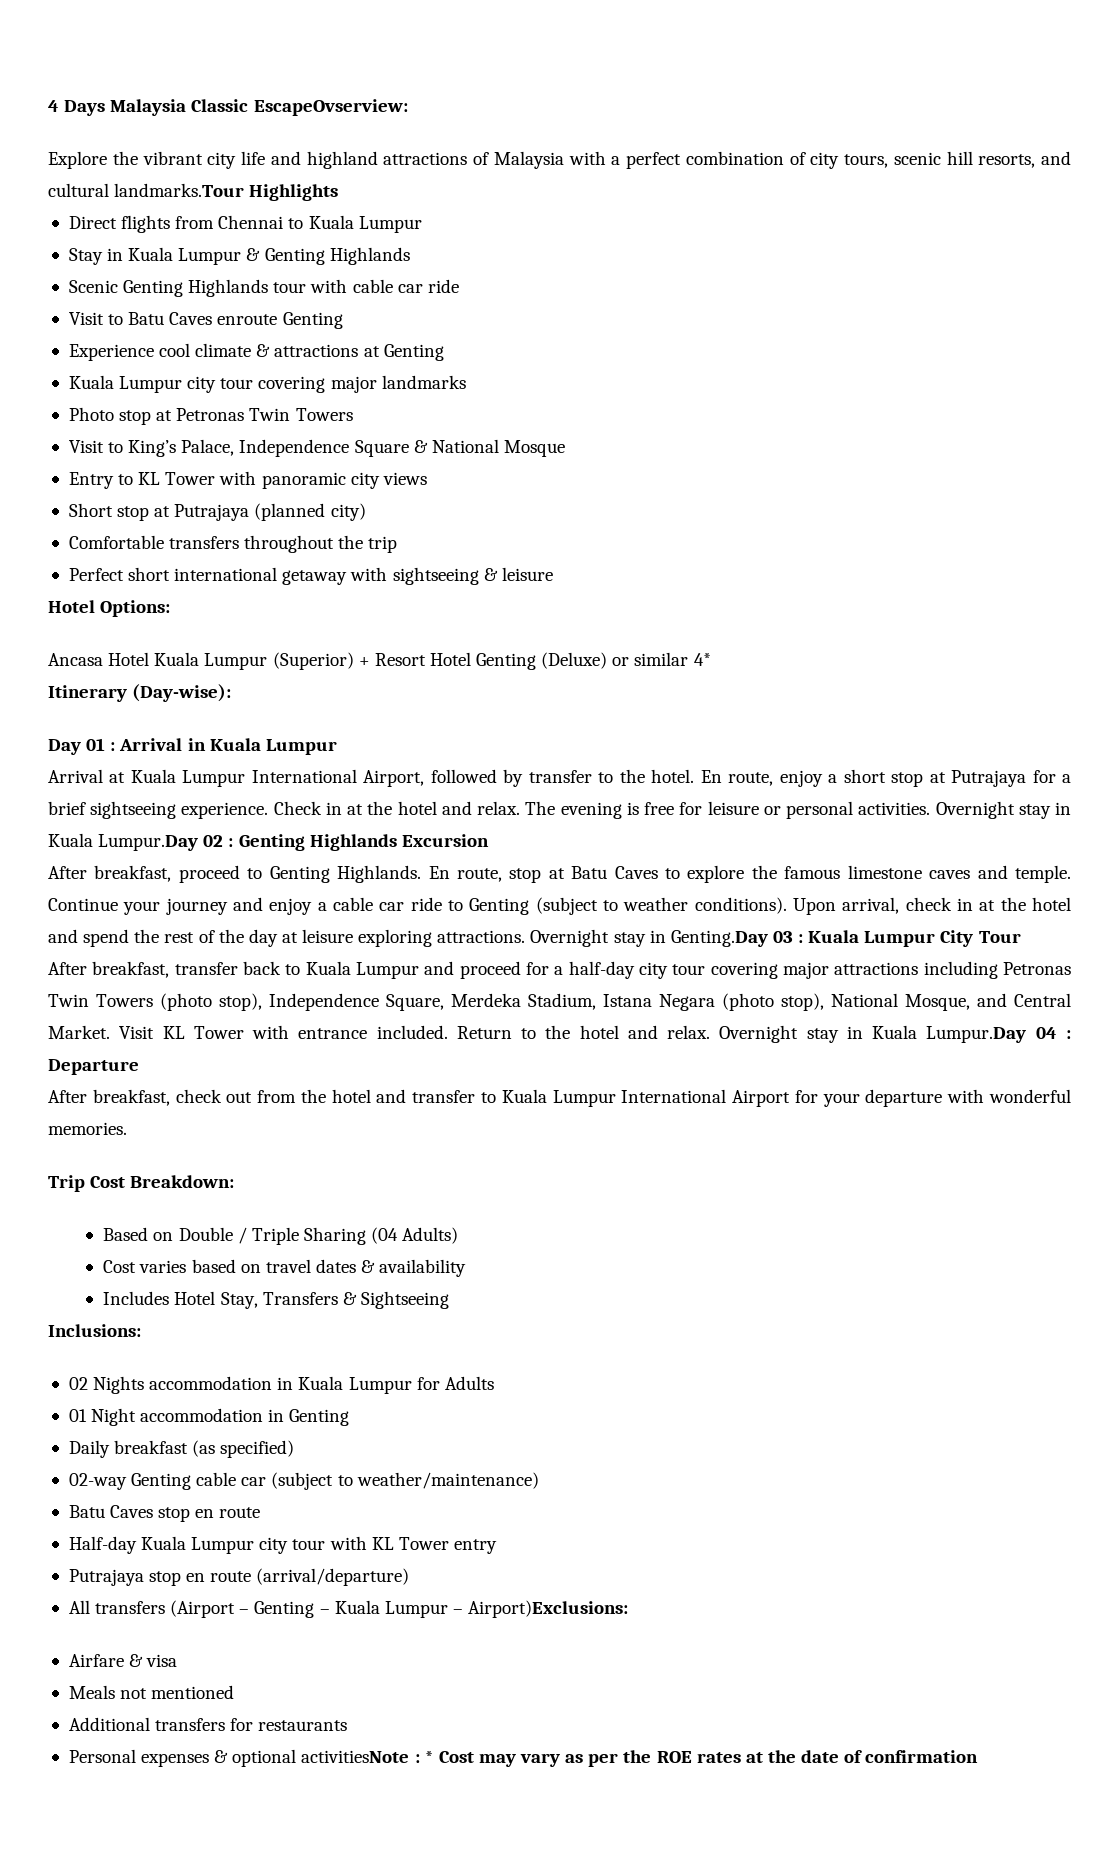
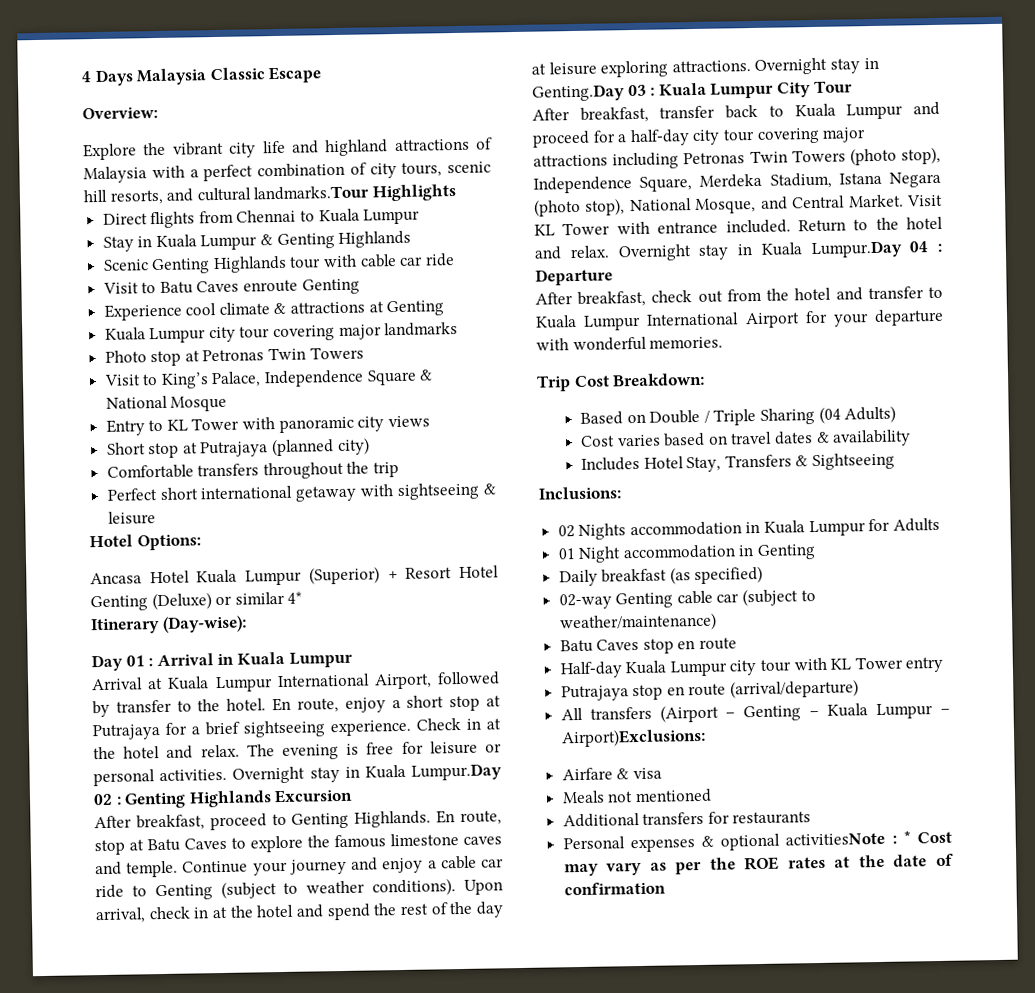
- 4 Days Malaysia Classic EscapeOvserview:
+ 4 Days Malaysia Classic Escape
+ Overview:

